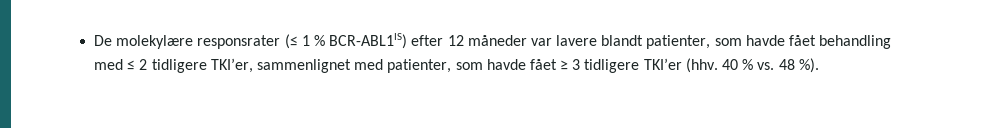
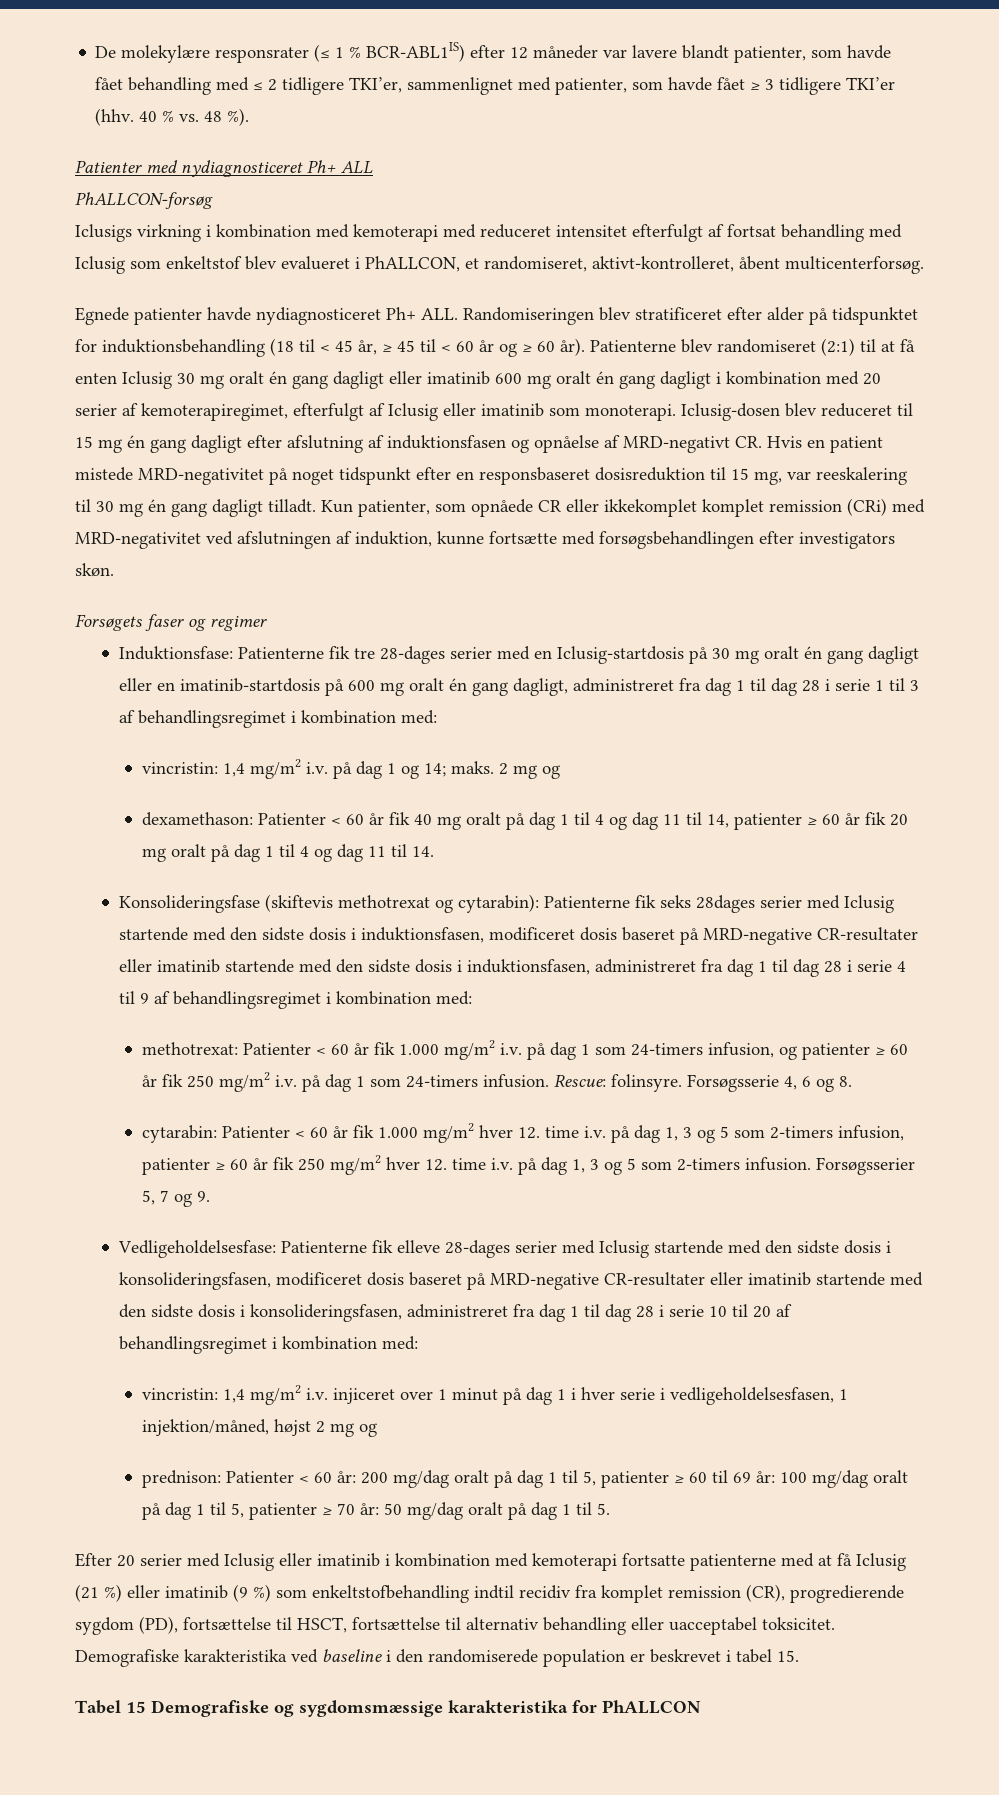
+ Patienter med nydiagnosticeret Ph+ ALL
+ PhALLCON-forsøg
+ Iclusigs virkning i kombination med kemoterapi med reduceret intensitet efterfulgt af fortsat behandling med Iclusig som enkeltstof blev evalueret i PhALLCON, et randomiseret, aktivt-kontrolleret, åbent multicenterforsøg.
+ Egnede patienter havde nydiagnosticeret Ph+ ALL. Randomiseringen blev stratificeret efter alder på tidspunktet for induktionsbehandling (18 til < 45 år, ≥ 45 til < 60 år og ≥ 60 år). Patienterne blev randomiseret (2:1) til at få enten Iclusig 30 mg oralt én gang dagligt eller imatinib 600 mg oralt én gang dagligt i kombination med 20 serier af kemoterapiregimet, efterfulgt af Iclusig eller imatinib som monoterapi. Iclusig-dosen blev reduceret til 15 mg én gang dagligt efter afslutning af induktionsfasen og opnåelse af MRD-negativt CR. Hvis en patient mistede MRD-negativitet på noget tidspunkt efter en responsbaseret dosisreduktion til 15 mg, var reeskalering til 30 mg én gang dagligt tilladt. Kun patienter, som opnåede CR eller ikkekomplet komplet remission (CRi) med MRD-negativitet ved afslutningen af induktion, kunne fortsætte med forsøgsbehandlingen efter investigators skøn.
+ Forsøgets faser og regimer
+ Induktionsfase: Patienterne fik tre 28-dages serier med en Iclusig-startdosis på 30 mg oralt én gang dagligt eller en imatinib-startdosis på 600 mg oralt én gang dagligt, administreret fra dag 1 til dag 28 i serie 1 til 3 af behandlingsregimet i kombination med:
+ vincristin: 1,4 mg/m2 i.v. på dag 1 og 14; maks. 2 mg og
+ dexamethason: Patienter < 60 år fik 40 mg oralt på dag 1 til 4 og dag 11 til 14, patienter ≥ 60 år fik 20 mg oralt på dag 1 til 4 og dag 11 til 14.
+ Konsolideringsfase (skiftevis methotrexat og cytarabin): Patienterne fik seks 28dages serier med Iclusig startende med den sidste dosis i induktionsfasen, modificeret dosis baseret på MRD-negative CR-resultater eller imatinib startende med den sidste dosis i induktionsfasen, administreret fra dag 1 til dag 28 i serie 4 til 9 af behandlingsregimet i kombination med:
+ methotrexat: Patienter < 60 år fik 1.000 mg/m2 i.v. på dag 1 som 24-timers infusion, og patienter ≥ 60 år fik 250 mg/m2 i.v. på dag 1 som 24-timers infusion. Rescue: folinsyre. Forsøgsserie 4, 6 og 8.
+ cytarabin: Patienter < 60 år fik 1.000 mg/m2 hver 12. time i.v. på dag 1, 3 og 5 som 2-timers infusion, patienter ≥ 60 år fik 250 mg/m2 hver 12. time i.v. på dag 1, 3 og 5 som 2-timers infusion. Forsøgsserier 5, 7 og 9.
+ Vedligeholdelsesfase: Patienterne fik elleve 28-dages serier med Iclusig startende med den sidste dosis i konsolideringsfasen, modificeret dosis baseret på MRD-negative CR-resultater eller imatinib startende med den sidste dosis i konsolideringsfasen, administreret fra dag 1 til dag 28 i serie 10 til 20 af behandlingsregimet i kombination med:
+ vincristin: 1,4 mg/m2 i.v. injiceret over 1 minut på dag 1 i hver serie i vedligeholdelsesfasen, 1 injektion/måned, højst 2 mg og
+ prednison: Patienter < 60 år: 200 mg/dag oralt på dag 1 til 5, patienter ≥ 60 til 69 år: 100 mg/dag oralt på dag 1 til 5, patienter ≥ 70 år: 50 mg/dag oralt på dag 1 til 5.
+ Efter 20 serier med Iclusig eller imatinib i kombination med kemoterapi fortsatte patienterne med at få Iclusig (21 %) eller imatinib (9 %) som enkeltstofbehandling indtil recidiv fra komplet remission (CR), progredierende sygdom (PD), fortsættelse til HSCT, fortsættelse til alternativ behandling eller uacceptabel toksicitet. Demografiske karakteristika ved baseline i den randomiserede population er beskrevet i tabel 15.
+ Tabel 15 Demografiske og sygdomsmæssige karakteristika for PhALLCON

